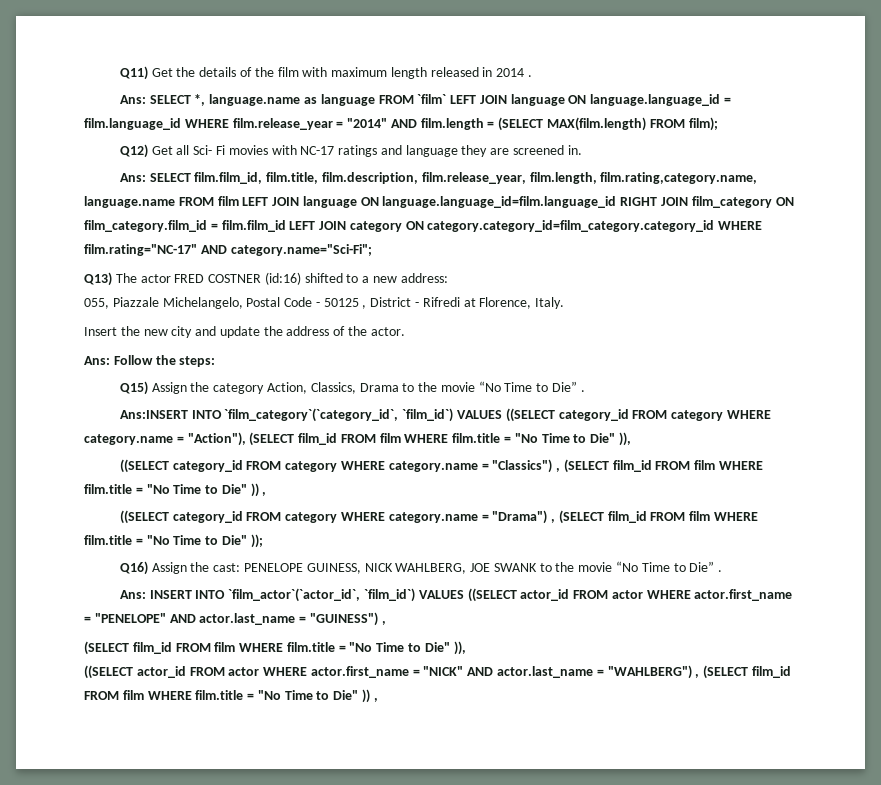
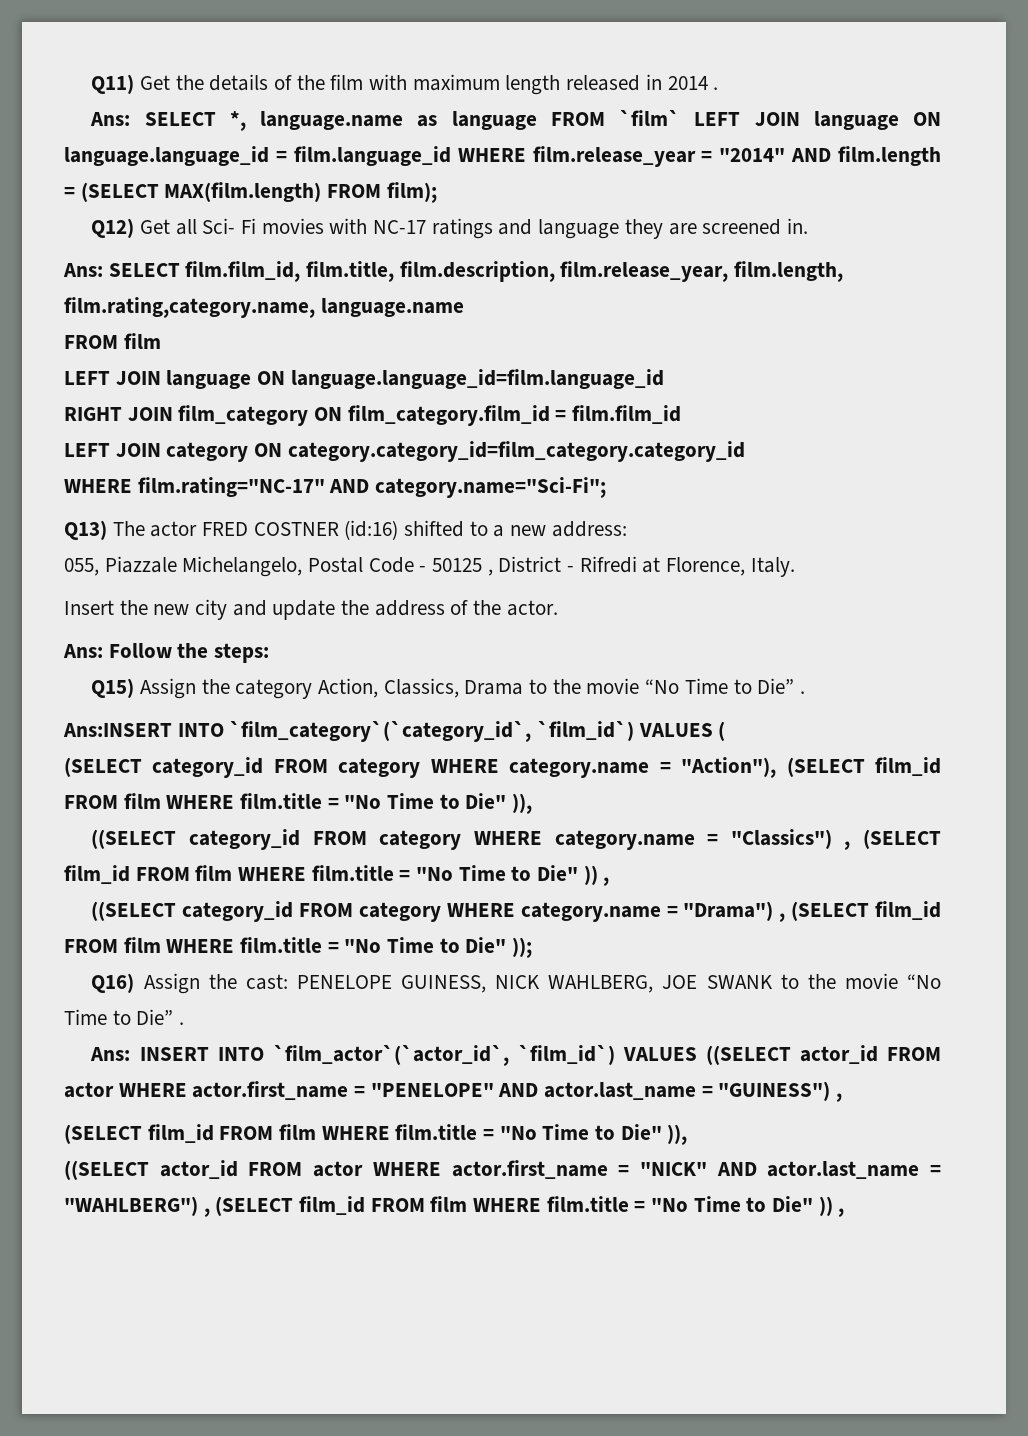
- Ans: SELECT film.film_id, film.title, film.description, film.release_year, film.length, film.rating,category.name, language.name FROM film LEFT JOIN language ON language.language_id=film.language_id RIGHT JOIN film_category ON film_category.film_id = film.film_id LEFT JOIN category ON category.category_id=film_category.category_id WHERE film.rating="NC-17" AND category.name="Sci-Fi";
+ Ans: SELECT film.film_id, film.title, film.description, film.release_year, film.length, film.rating,category.name, language.name
+ FROM film
+ LEFT JOIN language ON language.language_id=film.language_id
+ RIGHT JOIN film_category ON film_category.film_id = film.film_id
+ LEFT JOIN category ON category.category_id=film_category.category_id
+ WHERE film.rating="NC-17" AND category.name="Sci-Fi";
- Ans:INSERT INTO `film_category`(`category_id`, `film_id`) VALUES ((SELECT category_id FROM category WHERE category.name = "Action"), (SELECT film_id FROM film WHERE film.title = "No Time to Die" )),
+ Ans:INSERT INTO `film_category`(`category_id`, `film_id`) VALUES (
+ (SELECT category_id FROM category WHERE category.name = "Action"), (SELECT film_id FROM film WHERE film.title = "No Time to Die" )),

